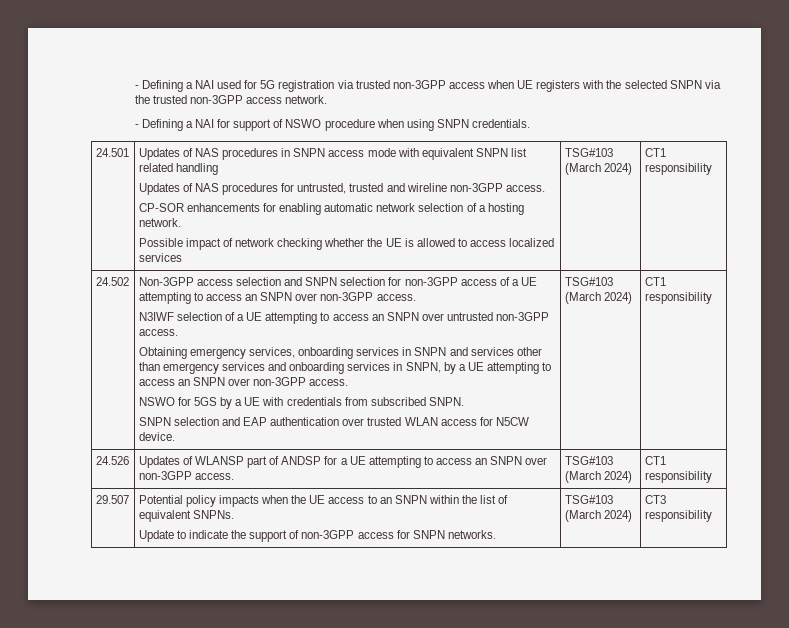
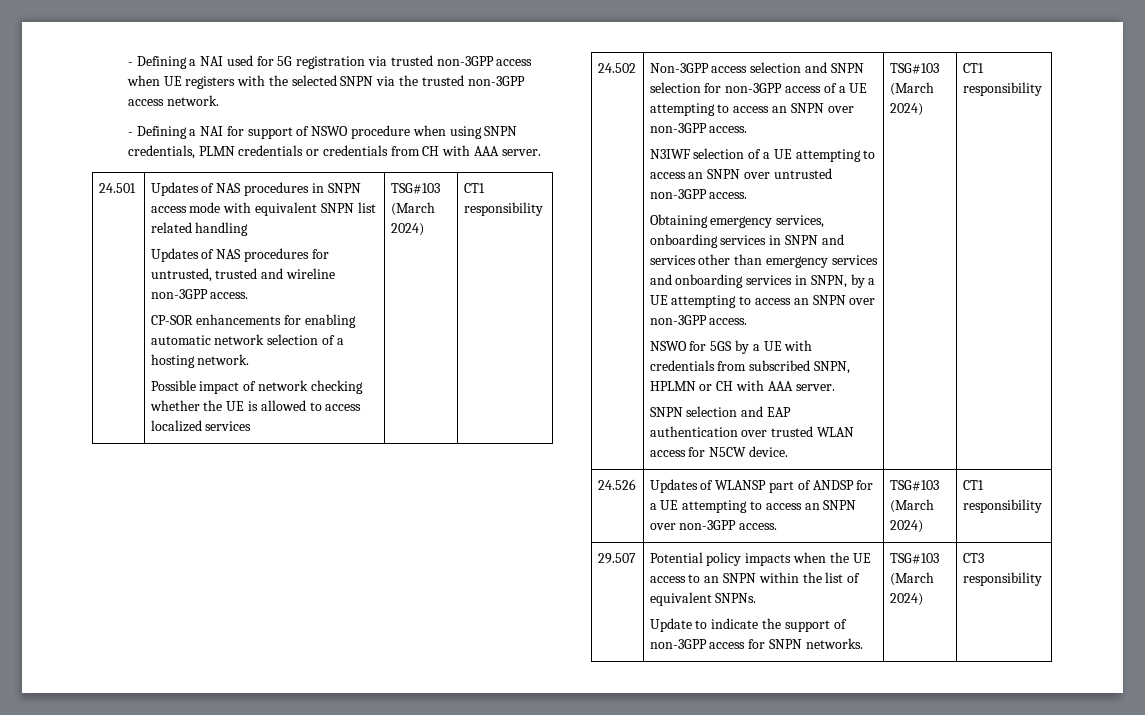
- - Defining a NAI for support of NSWO procedure when using SNPN credentials.
+ - Defining a NAI for support of NSWO procedure when using SNPN credentials, PLMN credentials or credentials from CH with AAA server.
- NSWO for 5GS by a UE with credentials from subscribed SNPN.
+ NSWO for 5GS by a UE with credentials from subscribed SNPN, HPLMN or CH with AAA server.

